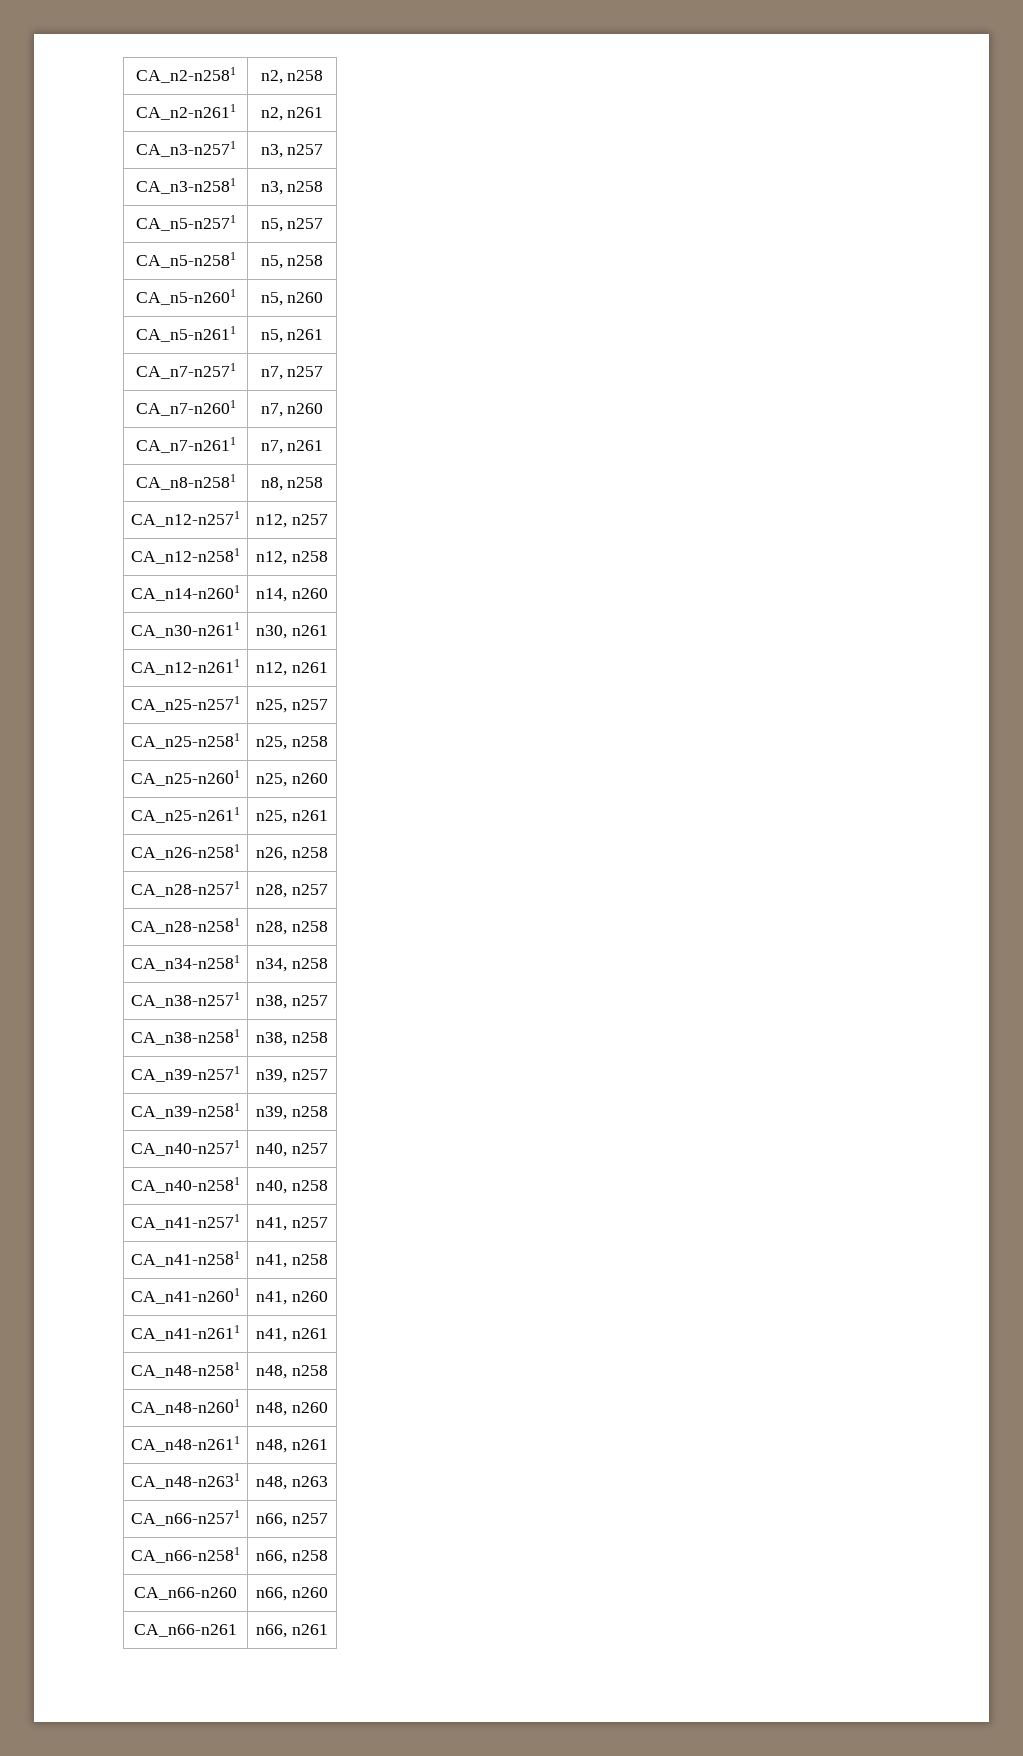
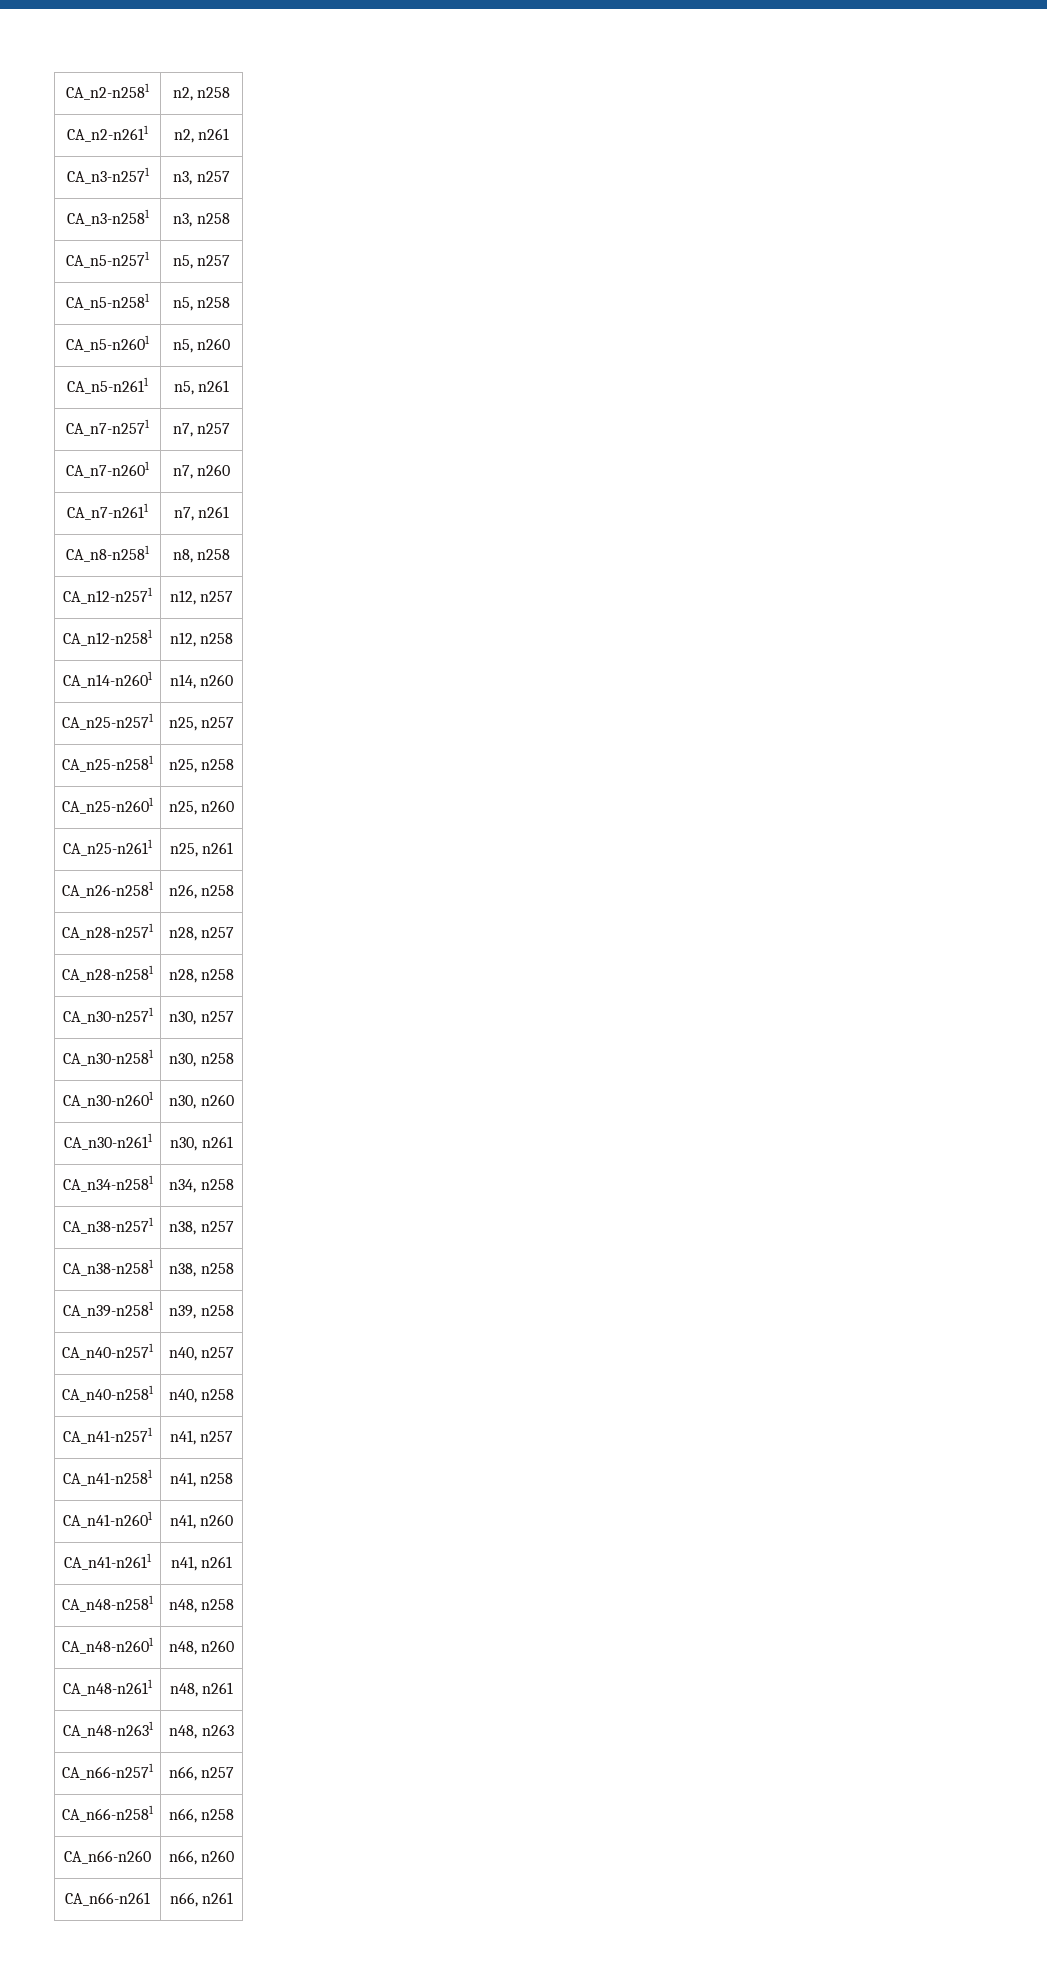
- CA_n30-n2611 | n30, n261
- CA_n12-n2611 | n12, n261
+ CA_n30-n2571 | n30, n257
+ CA_n30-n2581 | n30, n258
+ CA_n30-n2601 | n30, n260
+ CA_n30-n2611 | n30, n261
- CA_n39-n2571 | n39, n257

